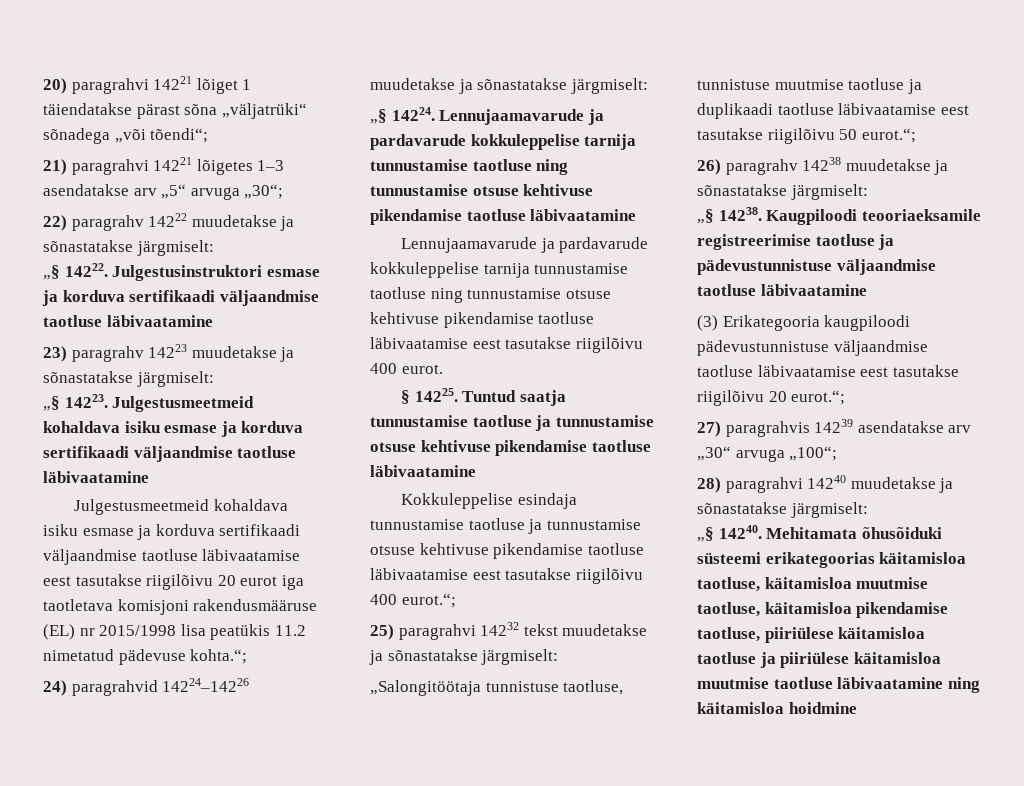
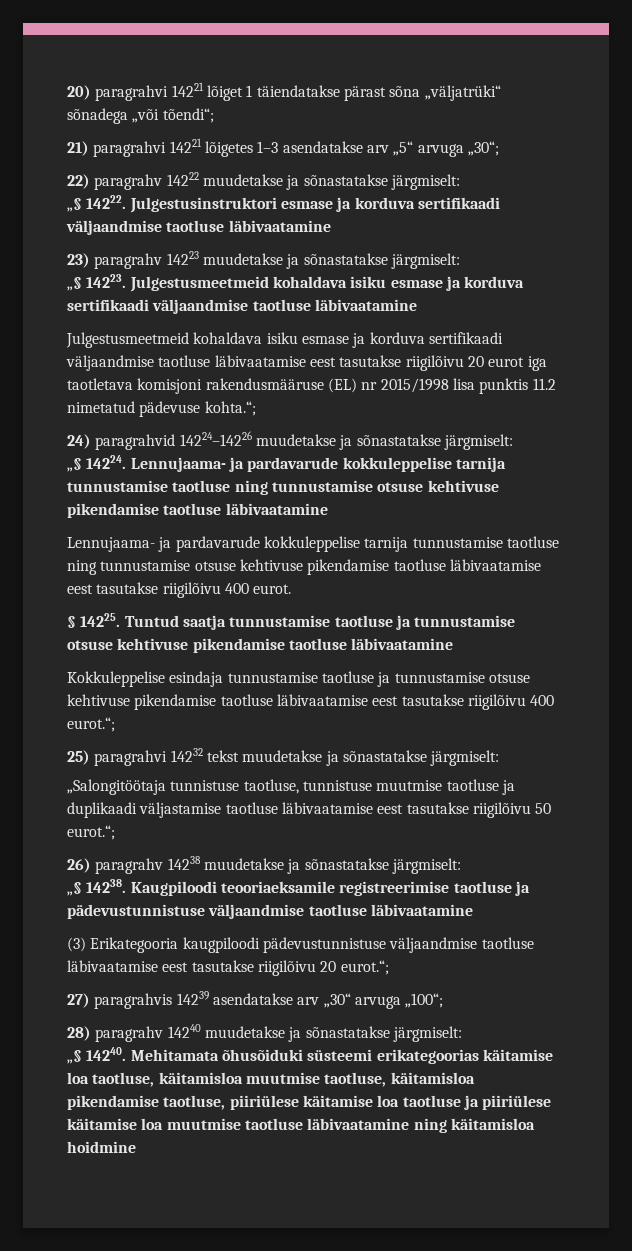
- Julgestusmeetmeid kohaldava isiku esmase ja korduva sertifikaadi väljaandmise taotluse läbivaatamise eest tasutakse riigilõivu 20 eurot iga taotletava komisjoni rakendusmääruse (EL) nr 2015/1998 lisa peatükis 11.2 nimetatud pädevuse kohta.“;
+ Julgestusmeetmeid kohaldava isiku esmase ja korduva sertifikaadi väljaandmise taotluse läbivaatamise eest tasutakse riigilõivu 20 eurot iga taotletava komisjoni rakendusmääruse (EL) nr 2015/1998 lisa punktis 11.2 nimetatud pädevuse kohta.“;
- Lennujaamavarude ja pardavarude kokkuleppelise tarnija tunnustamise taotluse ning tunnustamise otsuse kehtivuse pikendamise taotluse läbivaatamine
+ Lennujaama- ja pardavarude kokkuleppelise tarnija tunnustamise taotluse ning tunnustamise otsuse kehtivuse pikendamise taotluse läbivaatamine
- Lennujaamavarude ja pardavarude kokkuleppelise tarnija tunnustamise taotluse ning tunnustamise otsuse kehtivuse pikendamise taotluse läbivaatamise eest tasutakse riigilõivu 400 eurot.
+ Lennujaama- ja pardavarude kokkuleppelise tarnija tunnustamise taotluse ning tunnustamise otsuse kehtivuse pikendamise taotluse läbivaatamise eest tasutakse riigilõivu 400 eurot.
- „Salongitöötaja tunnistuse taotluse, tunnistuse muutmise taotluse ja duplikaadi taotluse läbivaatamise eest tasutakse riigilõivu 50 eurot.“;
+ „Salongitöötaja tunnistuse taotluse, tunnistuse muutmise taotluse ja duplikaadi väljastamise taotluse läbivaatamise eest tasutakse riigilõivu 50 eurot.“;
- 28) paragrahvi 14240 muudetakse ja sõnastatakse järgmiselt:
+ 28) paragrahv 14240 muudetakse ja sõnastatakse järgmiselt:
- Mehitamata õhusõiduki süsteemi erikategoorias käitamisloa taotluse, käitamisloa muutmise taotluse, käitamisloa pikendamise taotluse, piiriülese käitamisloa taotluse ja piiriülese käitamisloa muutmise taotluse läbivaatamine ning käitamisloa hoidmine
+ Mehitamata õhusõiduki süsteemi erikategoorias käitamise loa taotluse, käitamisloa muutmise taotluse, käitamisloa pikendamise taotluse, piiriülese käitamise loa taotluse ja piiriülese käitamise loa muutmise taotluse läbivaatamine ning käitamisloa hoidmine

